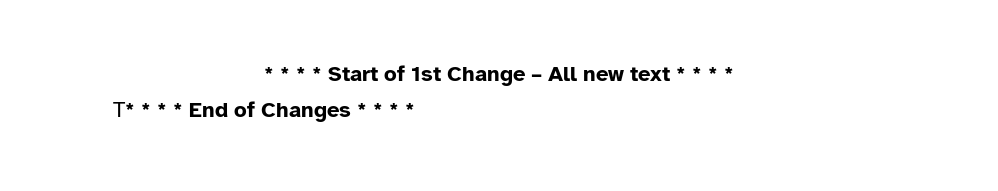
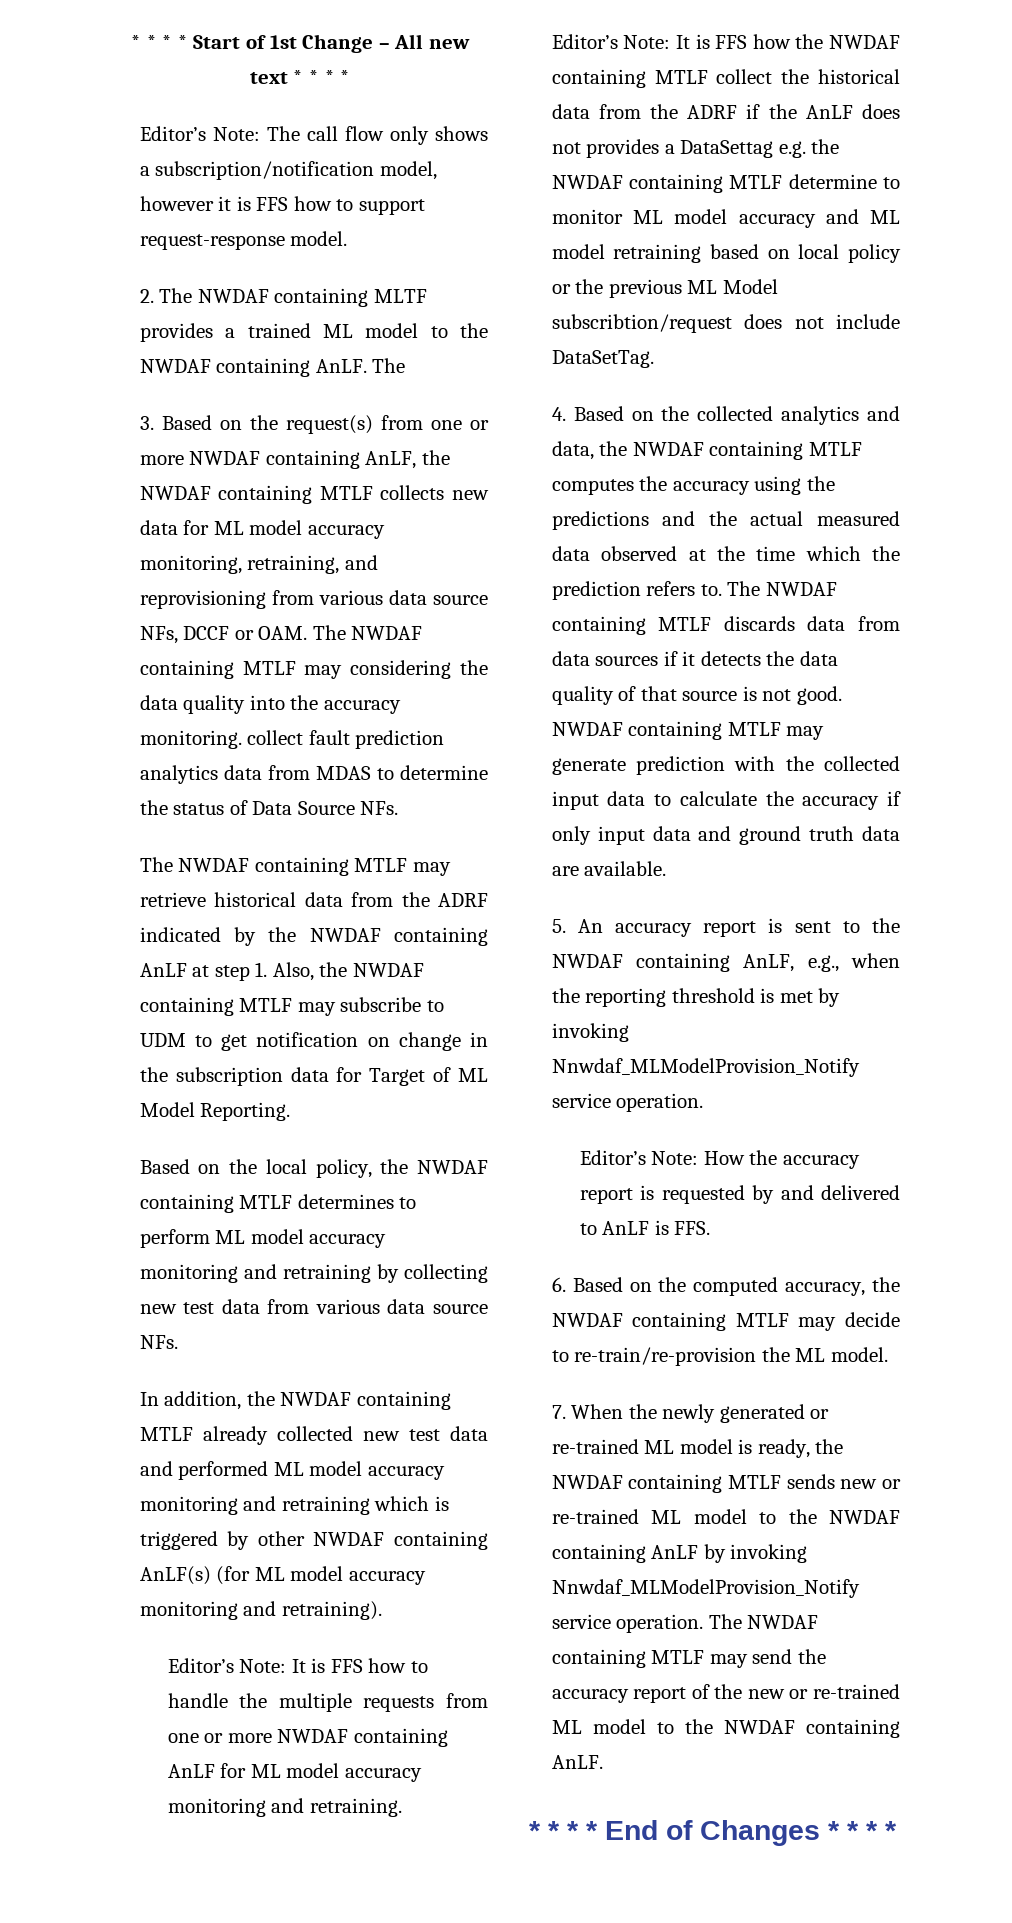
- T* * * * End of Changes * * * *
+ Editor’s Note: The call flow only shows a subscription/notification model, however it is FFS how to support request-response model.
+ 2. The NWDAF containing MLTF provides a trained ML model to the NWDAF containing AnLF. The
+ 3. Based on the request(s) from one or more NWDAF containing AnLF, the NWDAF containing MTLF collects new data for ML model accuracy monitoring, retraining, and reprovisioning from various data source NFs, DCCF or OAM. The NWDAF containing MTLF may considering the data quality into the accuracy monitoring. collect fault prediction analytics data from MDAS to determine the status of Data Source NFs.
+ The NWDAF containing MTLF may retrieve historical data from the ADRF indicated by the NWDAF containing AnLF at step 1. Also, the NWDAF containing MTLF may subscribe to UDM to get notification on change in the subscription data for Target of ML Model Reporting.
+ Based on the local policy, the NWDAF containing MTLF determines to perform ML model accuracy monitoring and retraining by collecting new test data from various data source NFs.
+ In addition, the NWDAF containing MTLF already collected new test data and performed ML model accuracy monitoring and retraining which is triggered by other NWDAF containing AnLF(s) (for ML model accuracy monitoring and retraining).
+ Editor’s Note: It is FFS how to handle the multiple requests from one or more NWDAF containing AnLF for ML model accuracy monitoring and retraining.
+ Editor’s Note: It is FFS how the NWDAF containing MTLF collect the historical data from the ADRF if the AnLF does not provides a DataSettag e.g. the NWDAF containing MTLF determine to monitor ML model accuracy and ML model retraining based on local policy or the previous ML Model subscribtion/request does not include DataSetTag.
+ 4. Based on the collected analytics and data, the NWDAF containing MTLF computes the accuracy using the predictions and the actual measured data observed at the time which the prediction refers to. The NWDAF containing MTLF discards data from data sources if it detects the data quality of that source is not good. NWDAF containing MTLF may generate prediction with the collected input data to calculate the accuracy if only input data and ground truth data are available.
+ 5. An accuracy report is sent to the NWDAF containing AnLF, e.g., when the reporting threshold is met by invoking Nnwdaf_MLModelProvision_Notify service operation.
+ Editor’s Note: How the accuracy report is requested by and delivered to AnLF is FFS.
+ 6. Based on the computed accuracy, the NWDAF containing MTLF may decide to re-train/re-provision the ML model.
+ 7. When the newly generated or re-trained ML model is ready, the NWDAF containing MTLF sends new or re-trained ML model to the NWDAF containing AnLF by invoking Nnwdaf_MLModelProvision_Notify service operation. The NWDAF containing MTLF may send the accuracy report of the new or re-trained ML model to the NWDAF containing AnLF.
+ * * * * End of Changes * * * *

